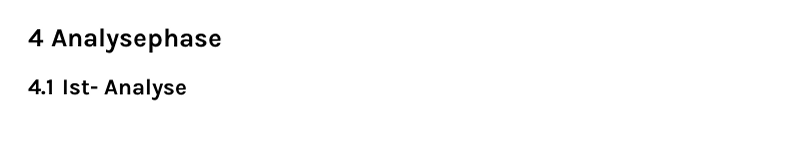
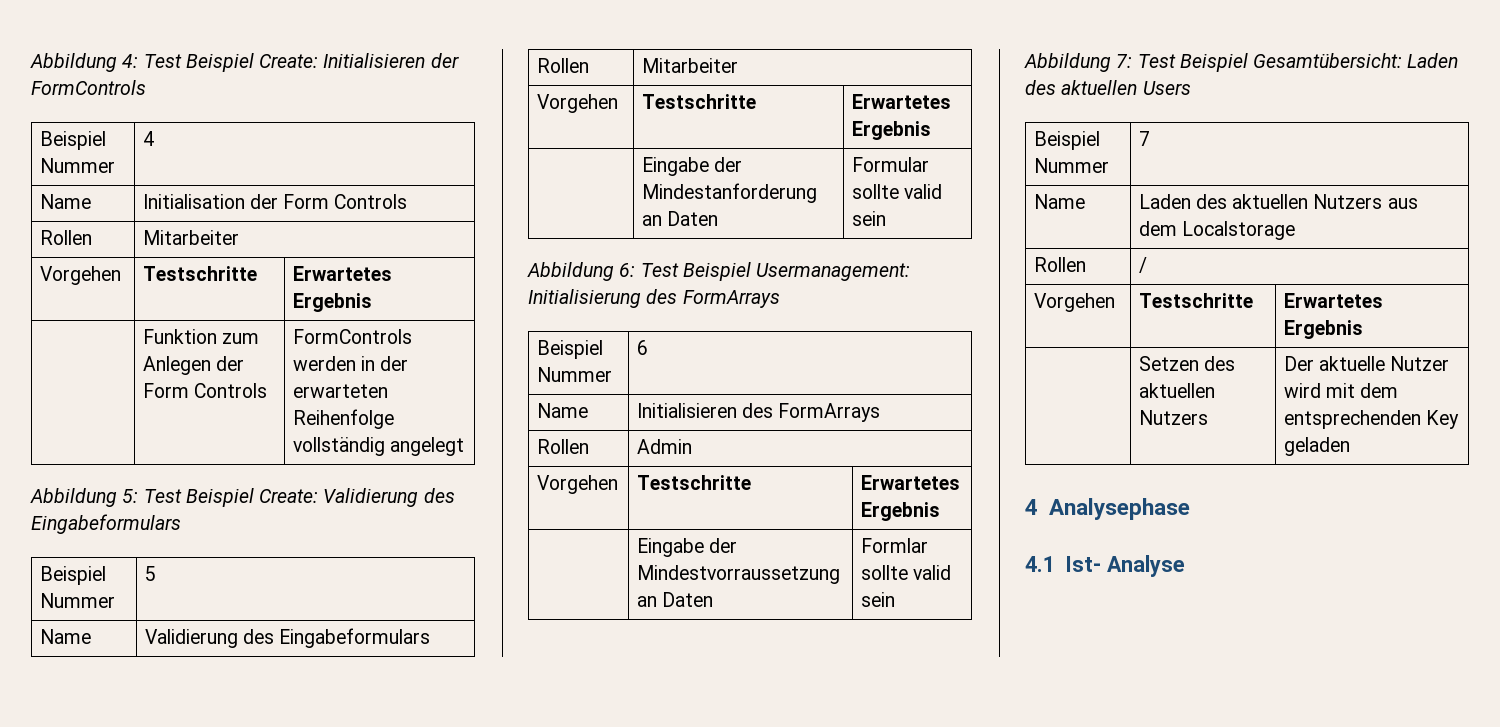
+ Abbildung 4: Test Beispiel Create: Initialisieren der FormControls
+ Beispiel Nummer | 4
+ Name | Initialisation der Form Controls
+ Rollen | Mitarbeiter
+ Vorgehen | Testschritte | Erwartetes Ergebnis
+ | Funktion zum Anlegen der Form Controls | FormControls werden in der erwarteten Reihenfolge vollständig angelegt
+ Abbildung 5: Test Beispiel Create: Validierung des Eingabeformulars
+ Beispiel Nummer | 5
+ Name | Validierung des Eingabeformulars
+ Rollen | Mitarbeiter
+ Vorgehen | Testschritte | Erwartetes Ergebnis
+ | Eingabe der Mindestanforderung an Daten | Formular sollte valid sein
+ Abbildung 6: Test Beispiel Usermanagement: Initialisierung des FormArrays
+ Beispiel Nummer | 6
+ Name | Initialisieren des FormArrays
+ Rollen | Admin
+ Vorgehen | Testschritte | Erwartetes Ergebnis
+ | Eingabe der Mindestvorraussetzung an Daten | Formlar sollte valid sein
+ Abbildung 7: Test Beispiel Gesamtübersicht: Laden des aktuellen Users
+ Beispiel Nummer | 7
+ Name | Laden des aktuellen Nutzers aus dem Localstorage
+ Rollen | /
+ Vorgehen | Testschritte | Erwartetes Ergebnis
+ | Setzen des aktuellen Nutzers | Der aktuelle Nutzer wird mit dem entsprechenden Key geladen

